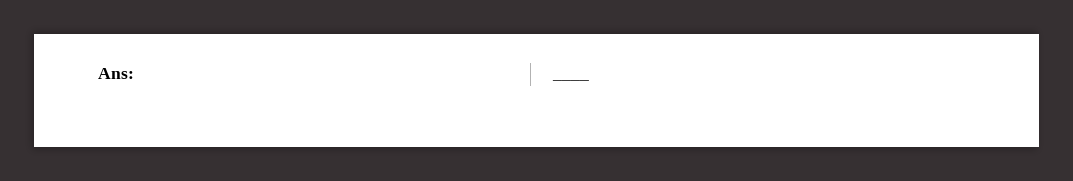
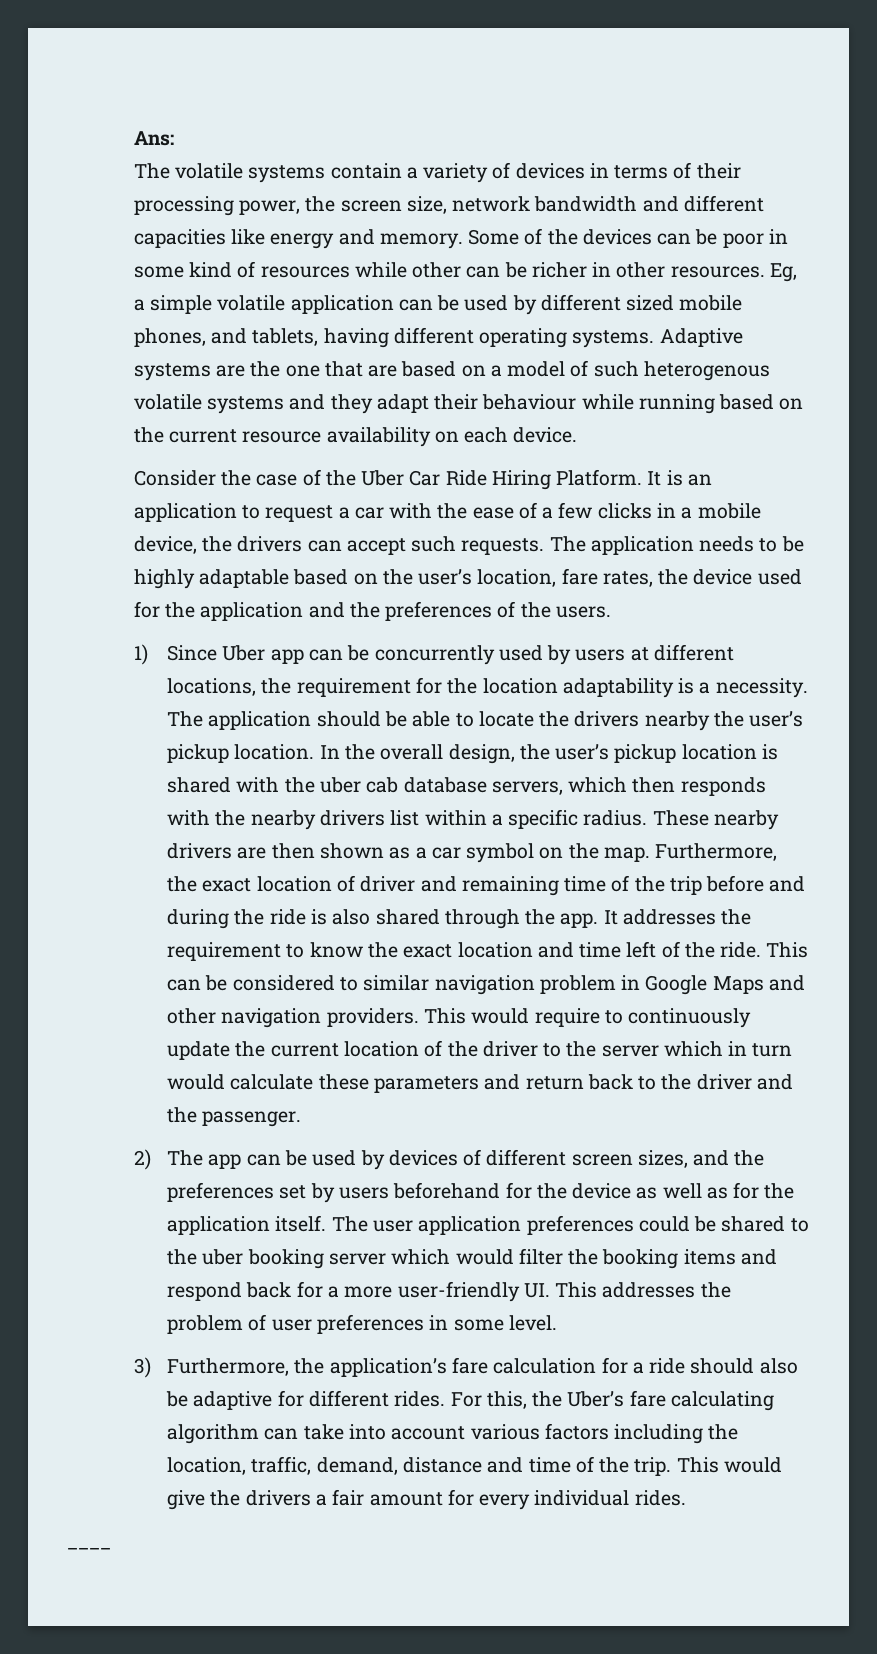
+ The volatile systems contain a variety of devices in terms of their processing power, the screen size, network bandwidth and different capacities like energy and memory. Some of the devices can be poor in some kind of resources while other can be richer in other resources. Eg, a simple volatile application can be used by different sized mobile phones, and tablets, having different operating systems. Adaptive systems are the one that are based on a model of such heterogenous volatile systems and they adapt their behaviour while running based on the current resource availability on each device.
+ Consider the case of the Uber Car Ride Hiring Platform. It is an application to request a car with the ease of a few clicks in a mobile device, the drivers can accept such requests. The application needs to be highly adaptable based on the user’s location, fare rates, the device used for the application and the preferences of the users.
+ 1) Since Uber app can be concurrently used by users at different locations, the requirement for the location adaptability is a necessity. The application should be able to locate the drivers nearby the user’s pickup location. In the overall design, the user’s pickup location is shared with the uber cab database servers, which then responds with the nearby drivers list within a specific radius. These nearby drivers are then shown as a car symbol on the map. Furthermore, the exact location of driver and remaining time of the trip before and during the ride is also shared through the app. It addresses the requirement to know the exact location and time left of the ride. This can be considered to similar navigation problem in Google Maps and other navigation providers. This would require to continuously update the current location of the driver to the server which in turn would calculate these parameters and return back to the driver and the passenger.
+ 2) The app can be used by devices of different screen sizes, and the preferences set by users beforehand for the device as well as for the application itself. The user application preferences could be shared to the uber booking server which would filter the booking items and respond back for a more user-friendly UI. This addresses the problem of user preferences in some level.
+ 3) Furthermore, the application’s fare calculation for a ride should also be adaptive for different rides. For this, the Uber’s fare calculating algorithm can take into account various factors including the location, traffic, demand, distance and time of the trip. This would give the drivers a fair amount for every individual rides.

